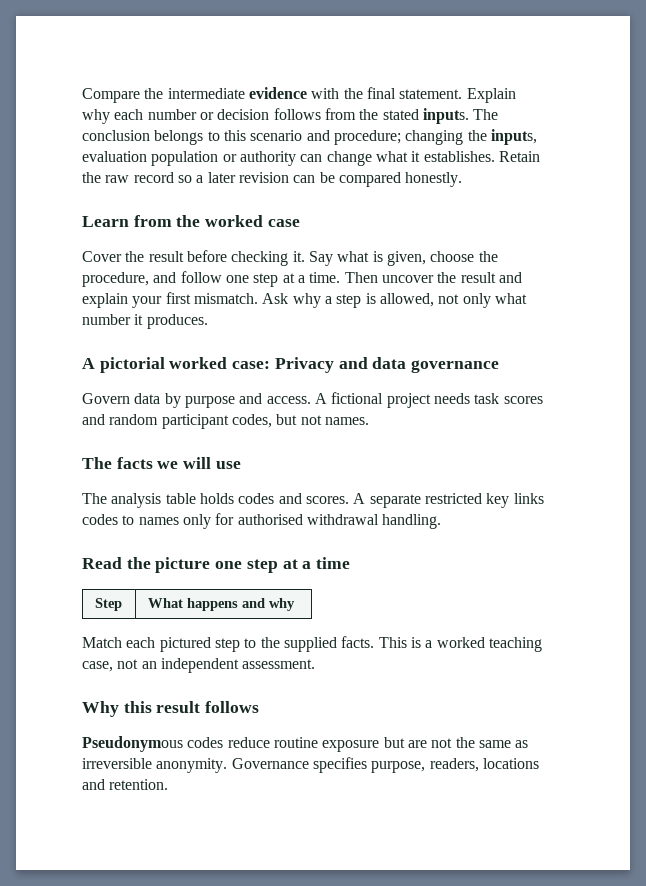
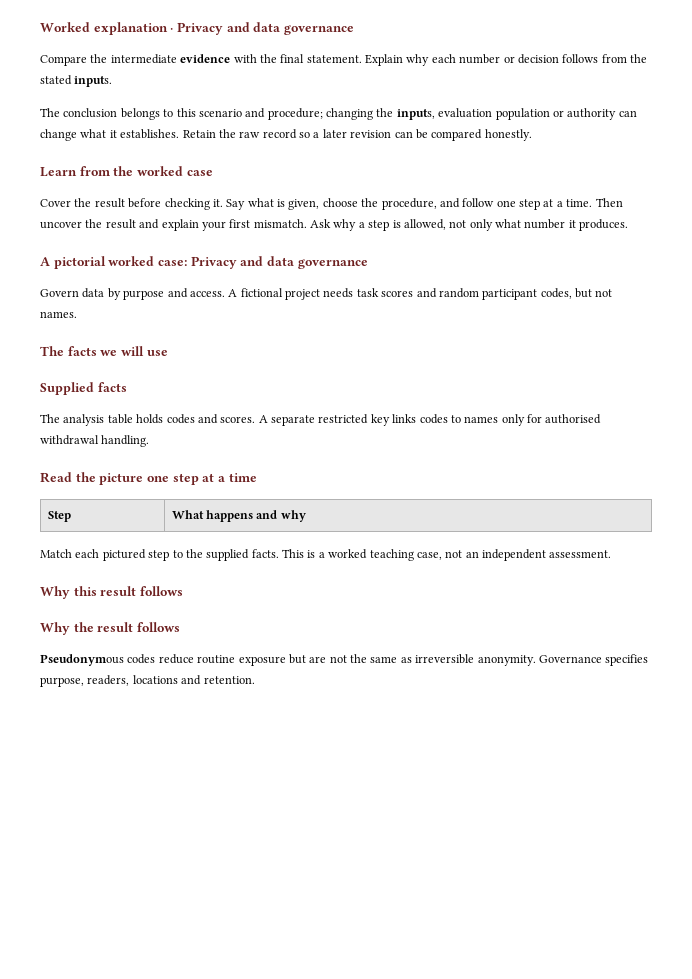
+ Worked explanation · Privacy and data governance
- Explain why each number or decision follows from the stated inputs. The conclusion belongs to this scenario and procedure; changing the inputs, evaluation population or authority can change what it establishes.
+ Explain why each number or decision follows from the stated inputs.
+ The conclusion belongs to this scenario and procedure; changing the inputs, evaluation population or authority can change what it establishes.
+ Supplied facts
+ Why the result follows

